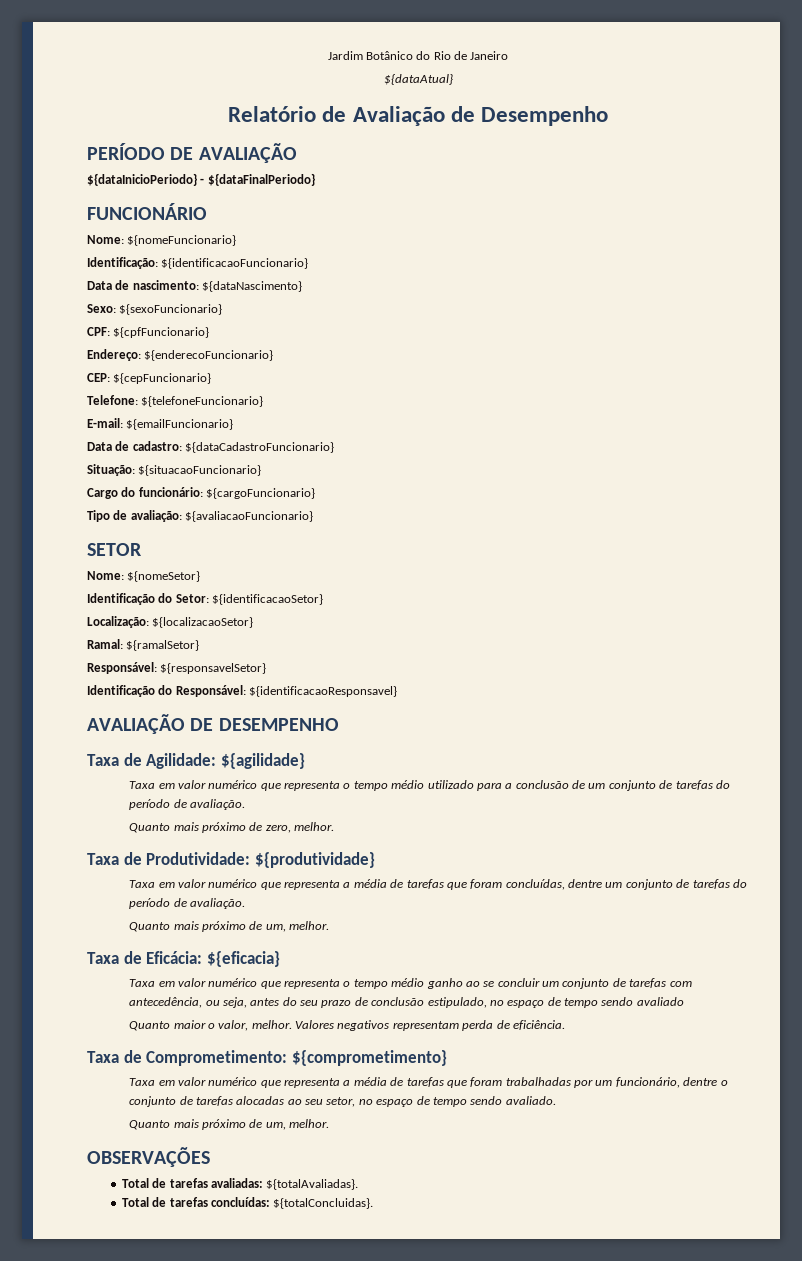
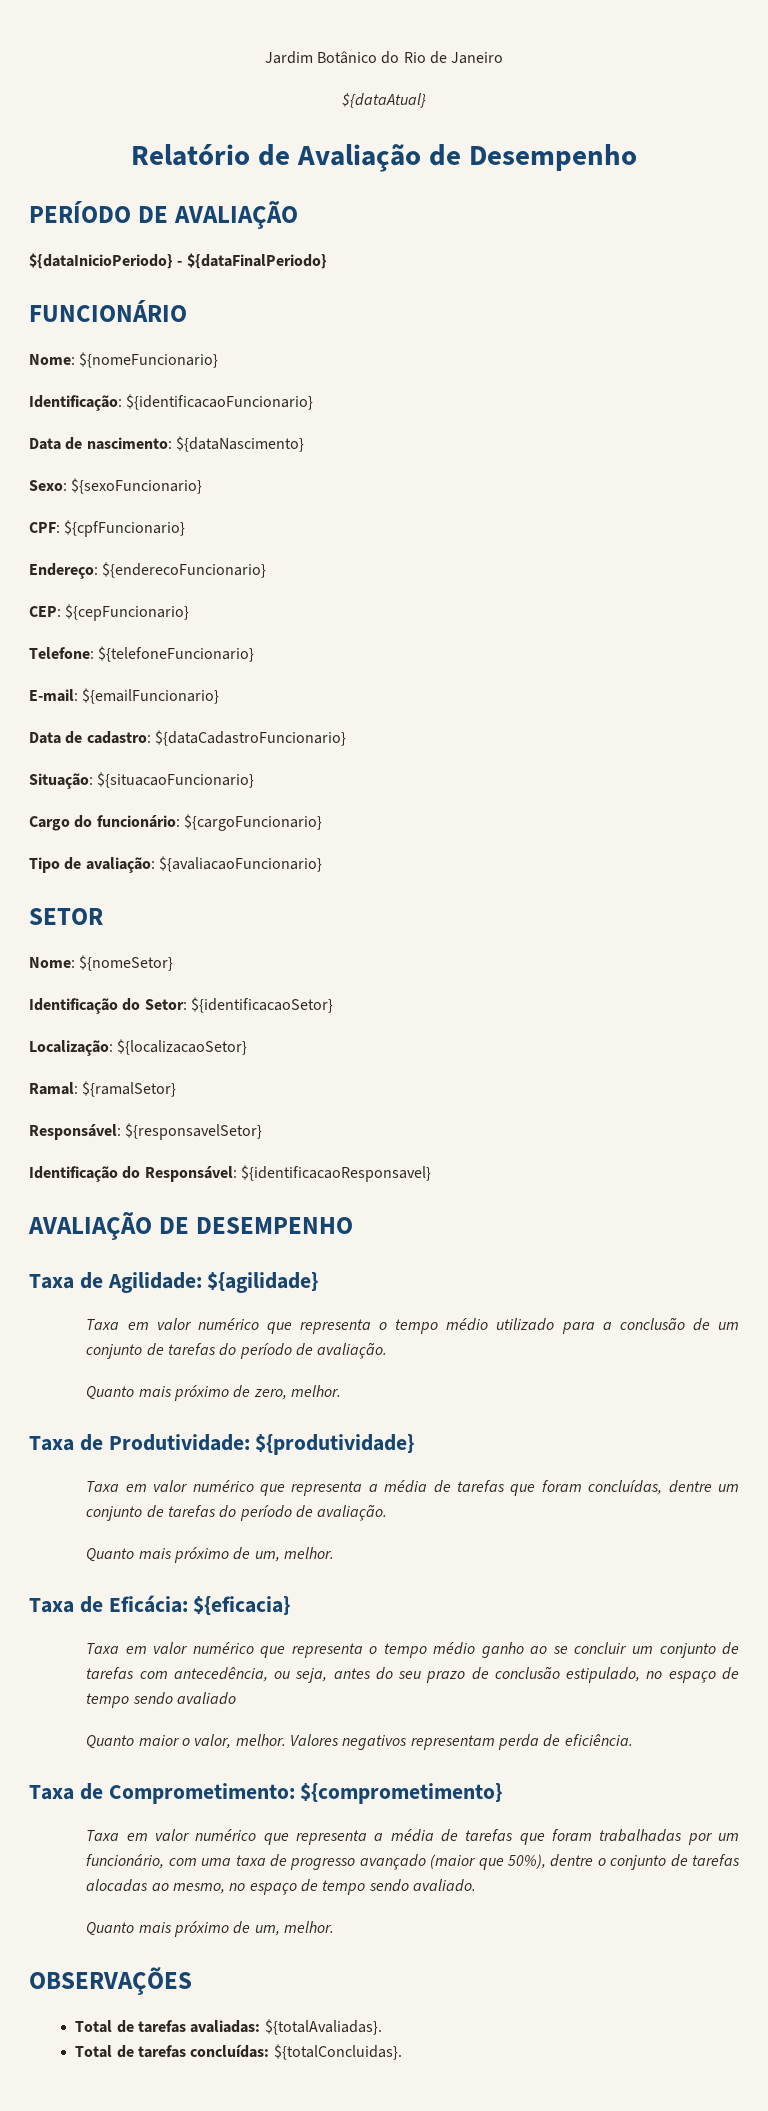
- Taxa em valor numérico que representa a média de tarefas que foram trabalhadas por um funcionário, dentre o conjunto de tarefas alocadas ao seu setor, no espaço de tempo sendo avaliado.
+ Taxa em valor numérico que representa a média de tarefas que foram trabalhadas por um funcionário, com uma taxa de progresso avançado (maior que 50%), dentre o conjunto de tarefas alocadas ao mesmo, no espaço de tempo sendo avaliado.

